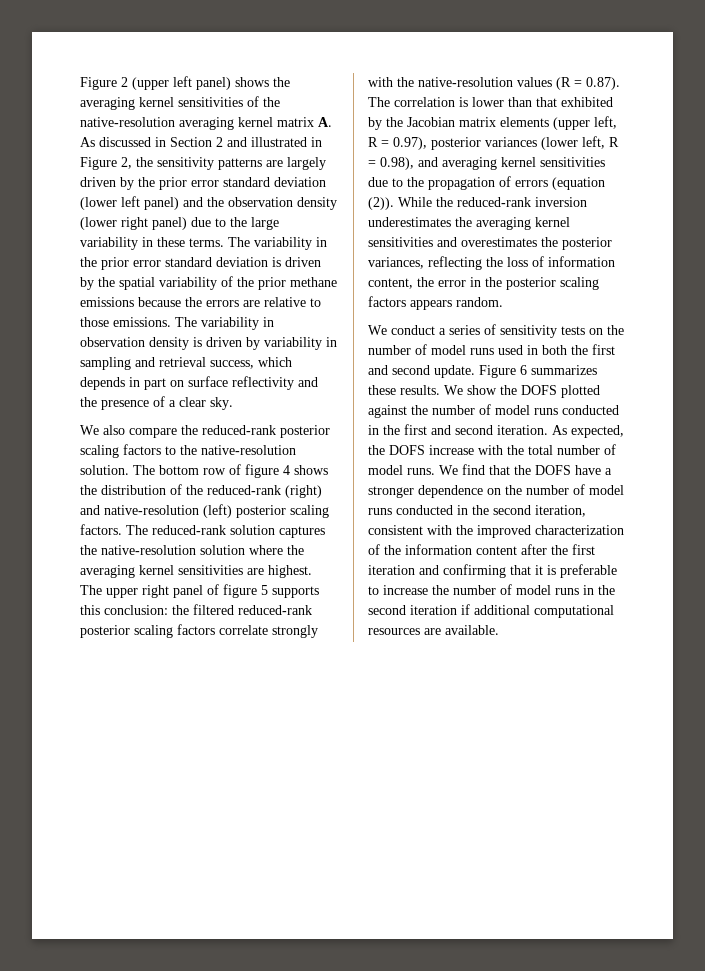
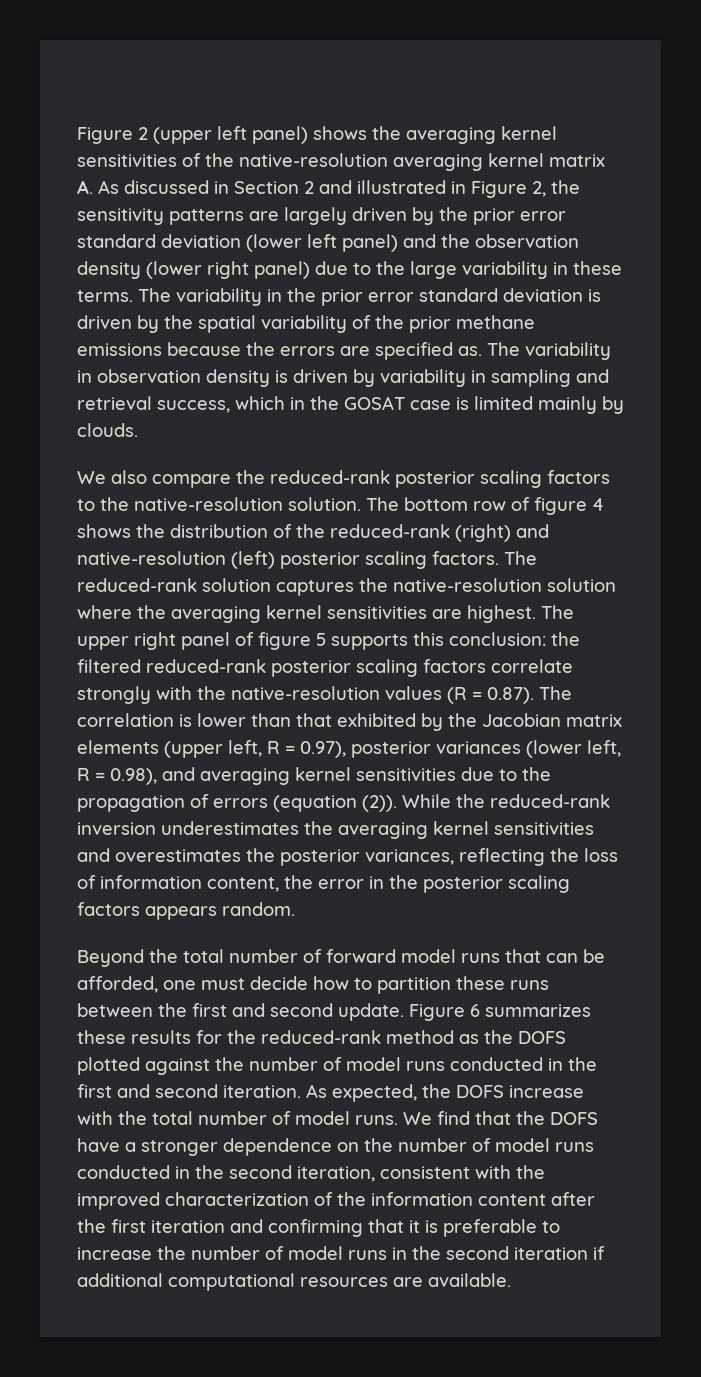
- The variability in the prior error standard deviation is driven by the spatial variability of the prior methane emissions because the errors are relative to those emissions.
+ The variability in the prior error standard deviation is driven by the spatial variability of the prior methane emissions because the errors are specified as.
- The variability in observation density is driven by variability in sampling and retrieval success, which depends in part on surface reflectivity and the presence of a clear sky.
+ The variability in observation density is driven by variability in sampling and retrieval success, which in the GOSAT case is limited mainly by clouds.
- We conduct a series of sensitivity tests on the number of model runs used in both the first and second update.
+ Beyond the total number of forward model runs that can be afforded, one must decide how to partition these runs between the first and second update.
- Figure 6 summarizes these results. We show the DOFS plotted against the number of model runs conducted in the first and second iteration.
+ Figure 6 summarizes these results for the reduced-rank method as the DOFS plotted against the number of model runs conducted in the first and second iteration.

